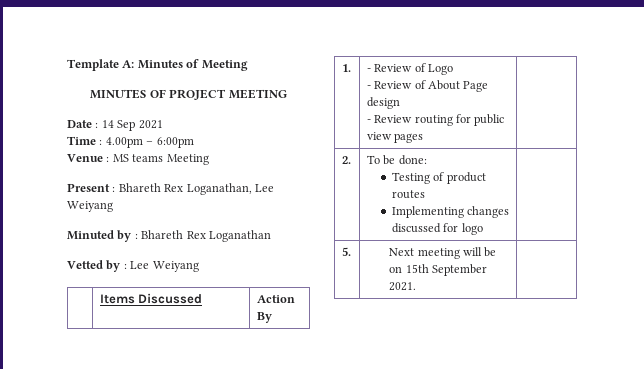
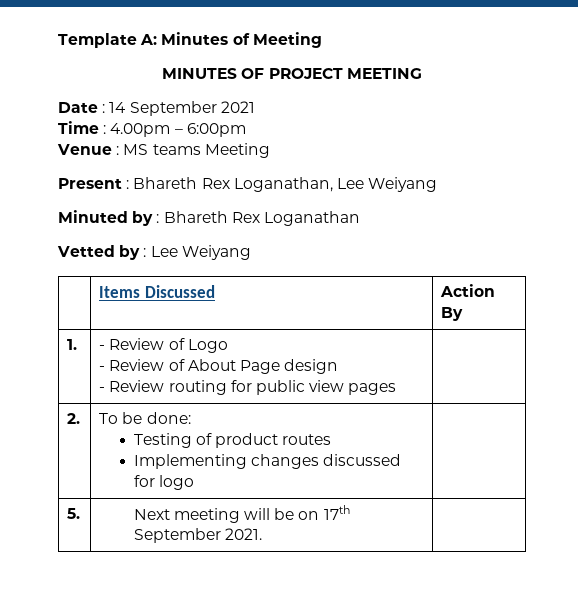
- Date : 14 Sep 2021
+ Date : 14 September 2021
- 5. | Next meeting will be on 15th September 2021. |
+ 5. | Next meeting will be on 17th September 2021. |

